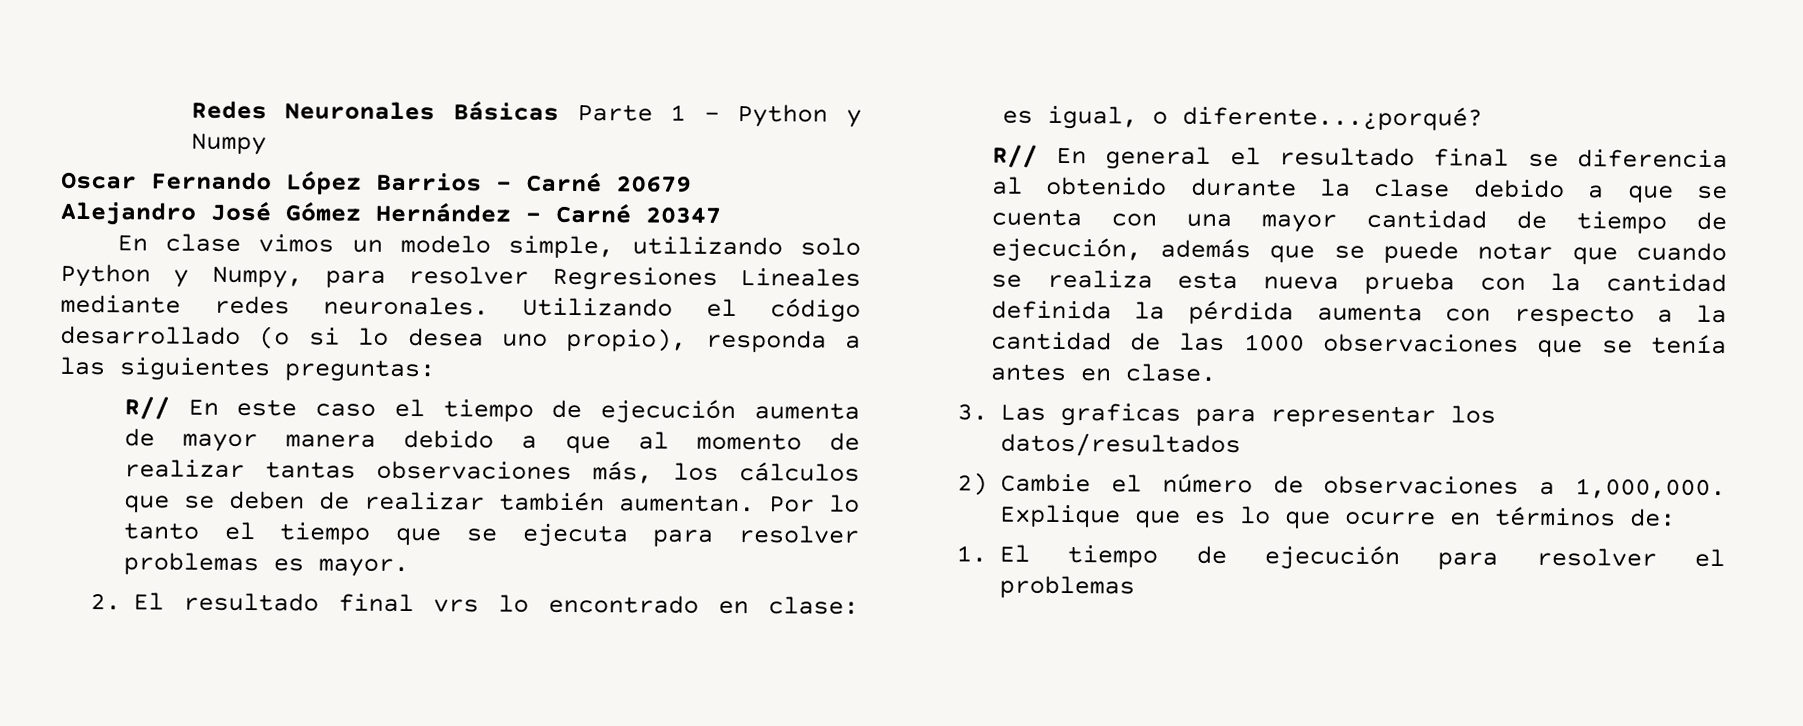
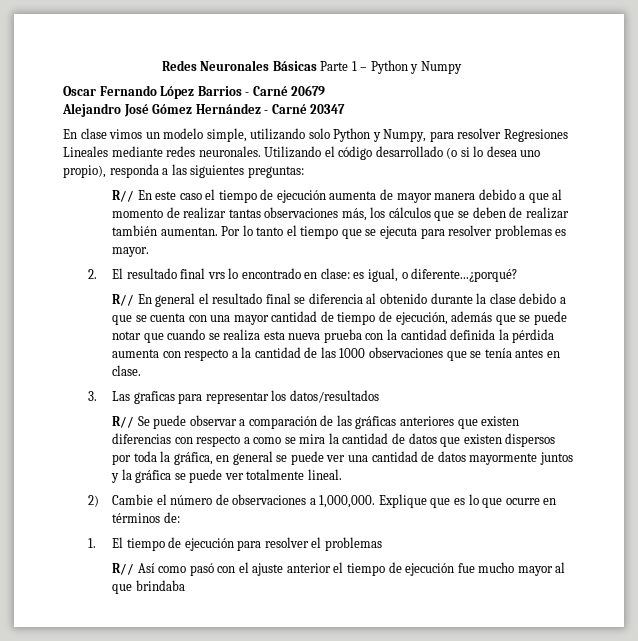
+ R// Se puede observar a comparación de las gráficas anteriores que existen diferencias con respecto a como se mira la cantidad de datos que existen dispersos por toda la gráfica, en general se puede ver una cantidad de datos mayormente juntos y la gráfica se puede ver totalmente lineal.
+ R// Así como pasó con el ajuste anterior el tiempo de ejecución fue mucho mayor al que brindaba

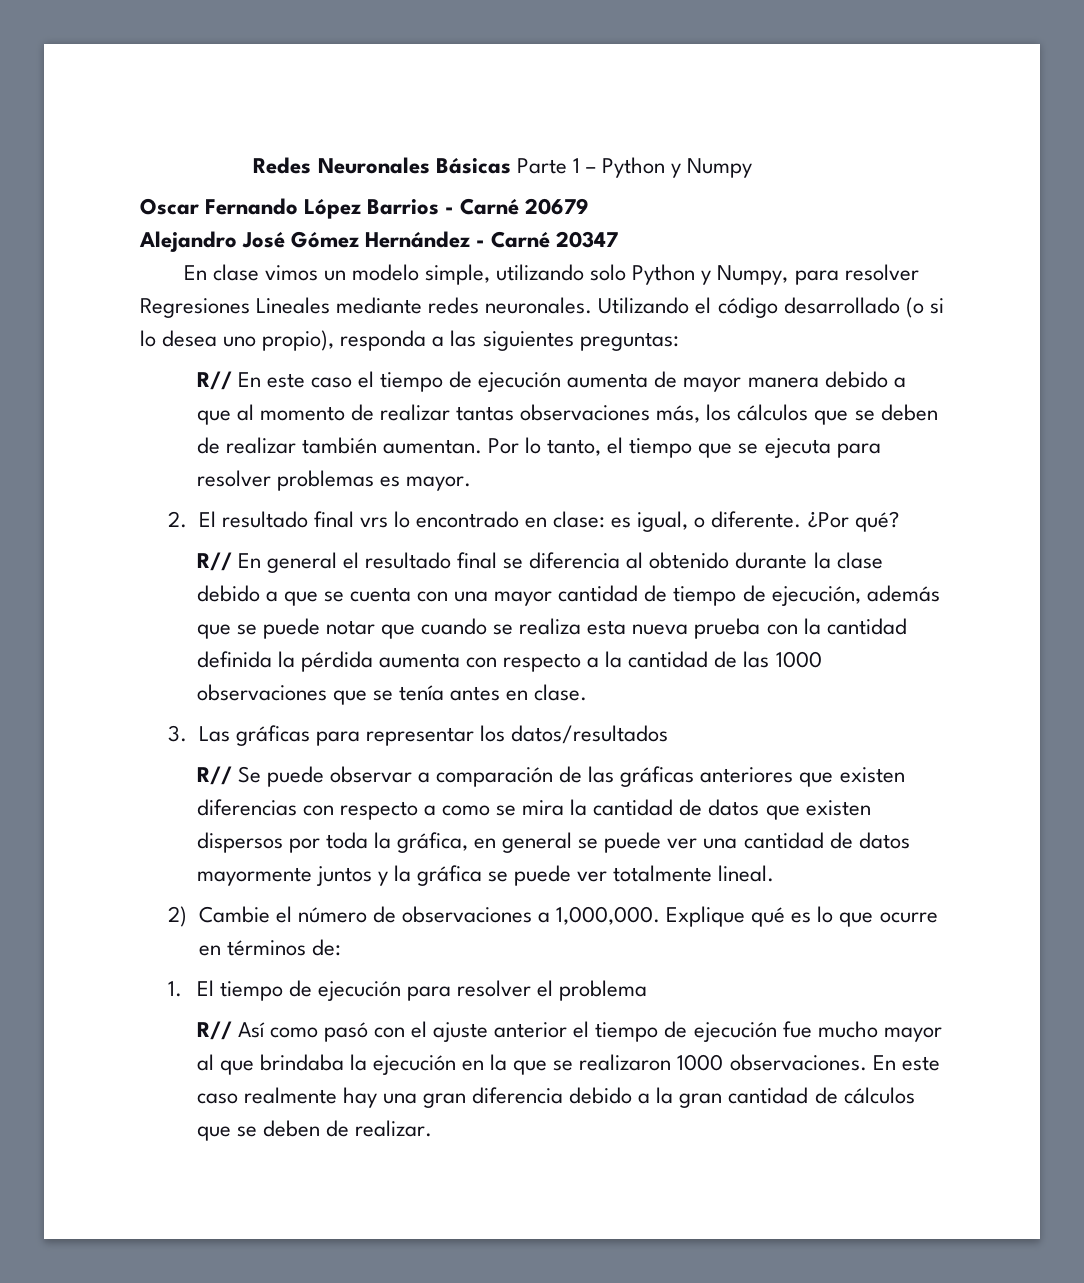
- Por lo tanto el tiempo que se ejecuta para resolver problemas es mayor.
+ Por lo tanto, el tiempo que se ejecuta para resolver problemas es mayor.
- 2. El resultado final vrs lo encontrado en clase: es igual, o diferente...¿porqué?
+ 2. El resultado final vrs lo encontrado en clase: es igual, o diferente. ¿Por qué?
- 3. Las graficas para representar los datos/resultados
+ 3. Las gráficas para representar los datos/resultados
- Explique que es lo que ocurre en términos de:
+ Explique qué es lo que ocurre en términos de:
- 1. El tiempo de ejecución para resolver el problemas
+ 1. El tiempo de ejecución para resolver el problema
- R// Así como pasó con el ajuste anterior el tiempo de ejecución fue mucho mayor al que brindaba
+ R// Así como pasó con el ajuste anterior el tiempo de ejecución fue mucho mayor al que brindaba la ejecución en la que se realizaron 1000 observaciones. En este caso realmente hay una gran diferencia debido a la gran cantidad de cálculos que se deben de realizar.

